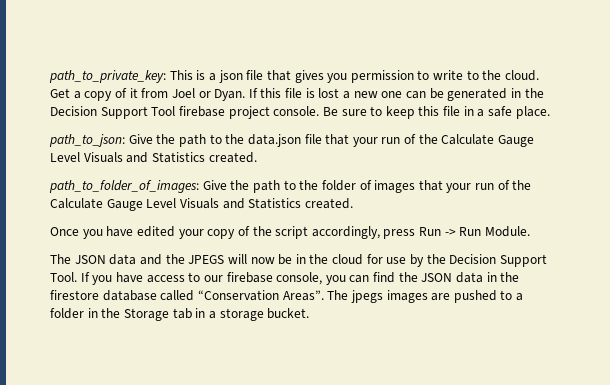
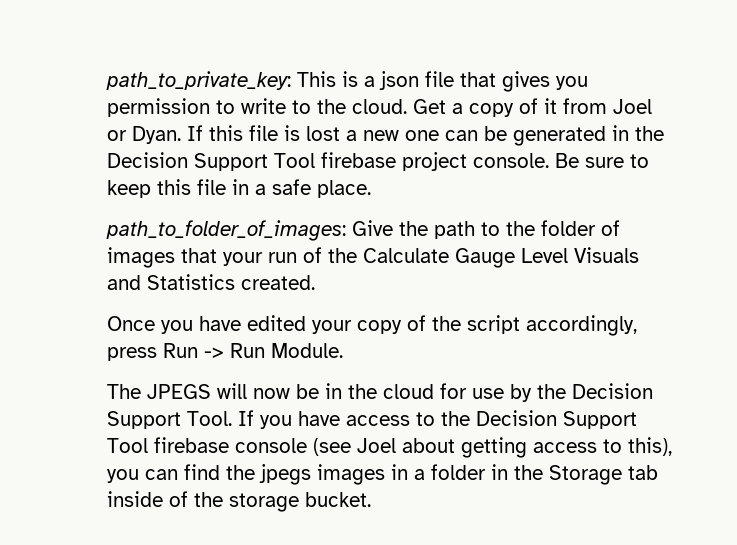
- path_to_json: Give the path to the data.json file that your run of the Calculate Gauge Level Visuals and Statistics created.
- The JSON data and the JPEGS will now be in the cloud for use by the Decision Support Tool.
+ The JPEGS will now be in the cloud for use by the Decision Support Tool.
- If you have access to our firebase console, you can find the JSON data in the firestore database called “Conservation Areas”. The jpegs images are pushed to a folder in the Storage tab in a storage bucket.
+ If you have access to the Decision Support Tool firebase console (see Joel about getting access to this), you can find the jpegs images in a folder in the Storage tab inside of the storage bucket.

